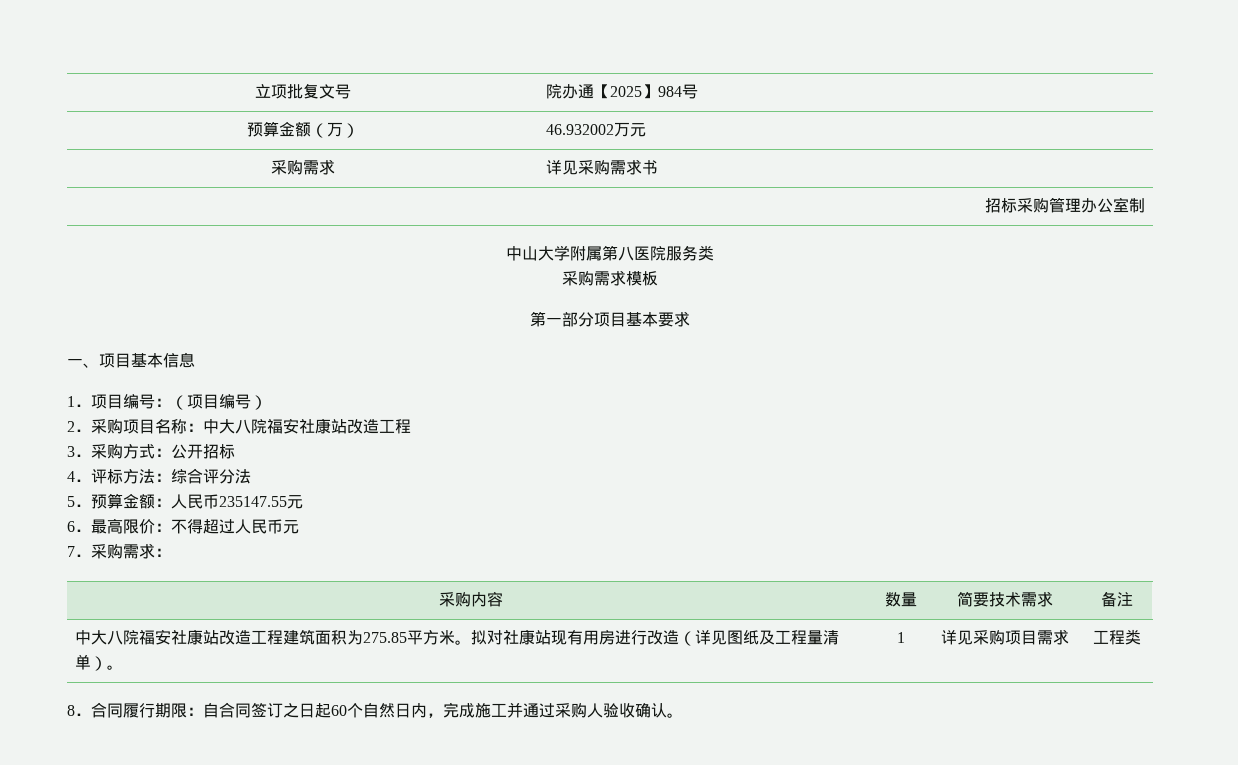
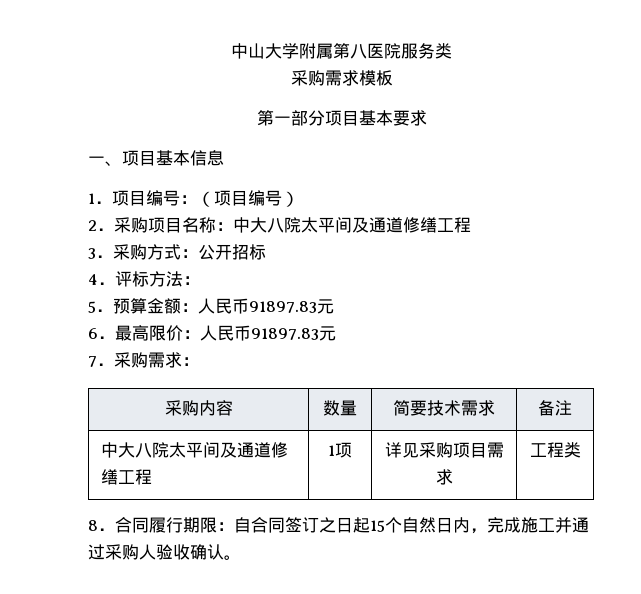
- 立项批复文号 | 院办通【2025】984号
- 预算金额（万） | 46.932002万元
- 采购需求 | 详见采购需求书
- 招标采购管理办公室制
- 2．采购项目名称：中大八院福安社康站改造工程
+ 2．采购项目名称：中大八院太平间及通道修缮工程
- 4．评标方法：综合评分法
+ 4．评标方法：
- 5．预算金额：人民币235147.55元
+ 5．预算金额：人民币91897.83元
- 6．最高限价：不得超过人民币元
+ 6．最高限价：人民币91897.83元
- 中大八院福安社康站改造工程建筑面积为275.85平方米。拟对社康站现有用房进行改造（详见图纸及工程量清单）。 | 1 | 详见采购项目需求 | 工程类
+ 中大八院太平间及通道修缮工程 | 1项 | 详见采购项目需求 | 工程类
- 8．合同履行期限：自合同签订之日起60个自然日内，完成施工并通过采购人验收确认。
+ 8．合同履行期限：自合同签订之日起15个自然日内，完成施工并通过采购人验收确认。

